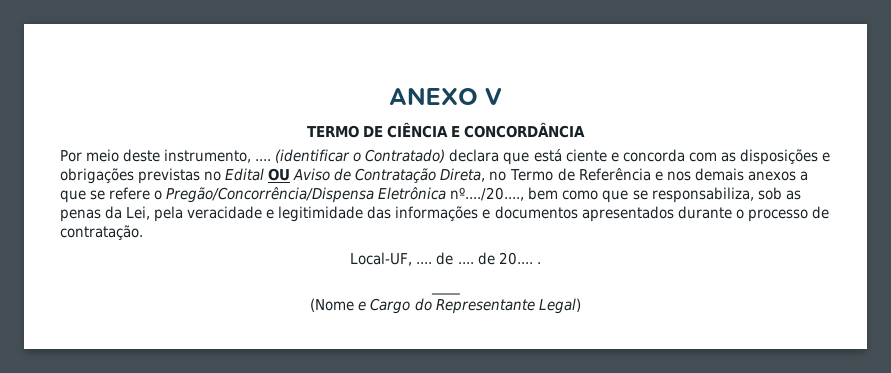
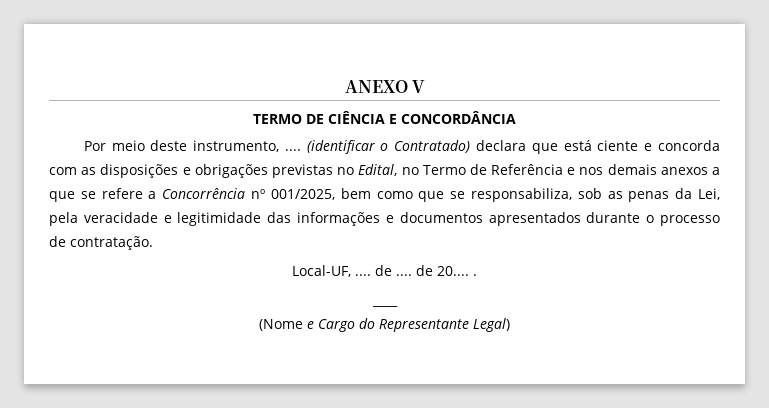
- (identificar o Contratado) declara que está ciente e concorda com as disposições e obrigações previstas no Edital OU Aviso de Contratação Direta, no Termo de Referência e nos demais anexos a que se refere o Pregão/Concorrência/Dispensa Eletrônica nº..../20...., bem como que se responsabiliza, sob as penas da Lei, pela veracidade e legitimidade das informações e documentos apresentados durante o processo de contratação.
+ (identificar o Contratado) declara que está ciente e concorda com as disposições e obrigações previstas no Edital, no Termo de Referência e nos demais anexos a que se refere a Concorrência nº 001/2025, bem como que se responsabiliza, sob as penas da Lei, pela veracidade e legitimidade das informações e documentos apresentados durante o processo de contratação.

